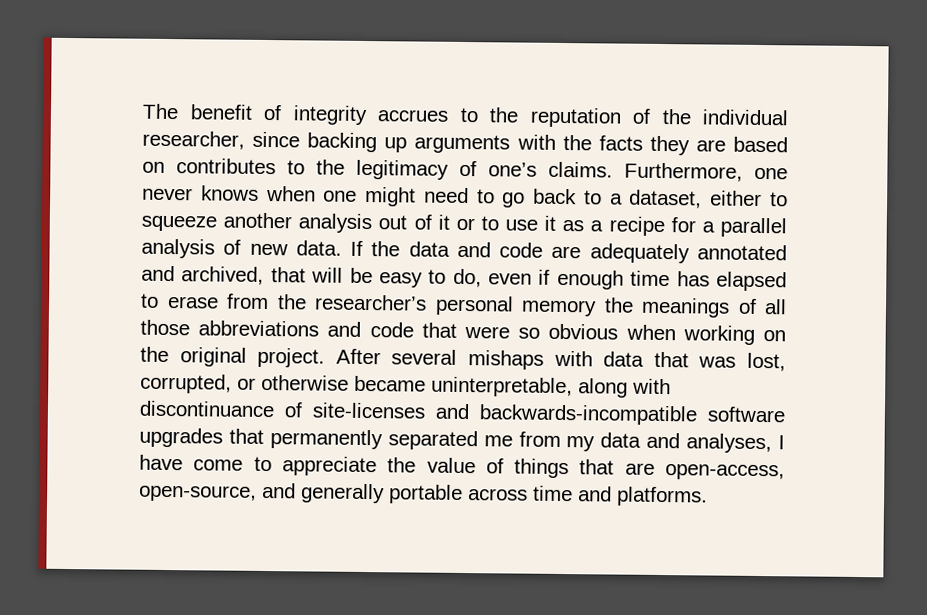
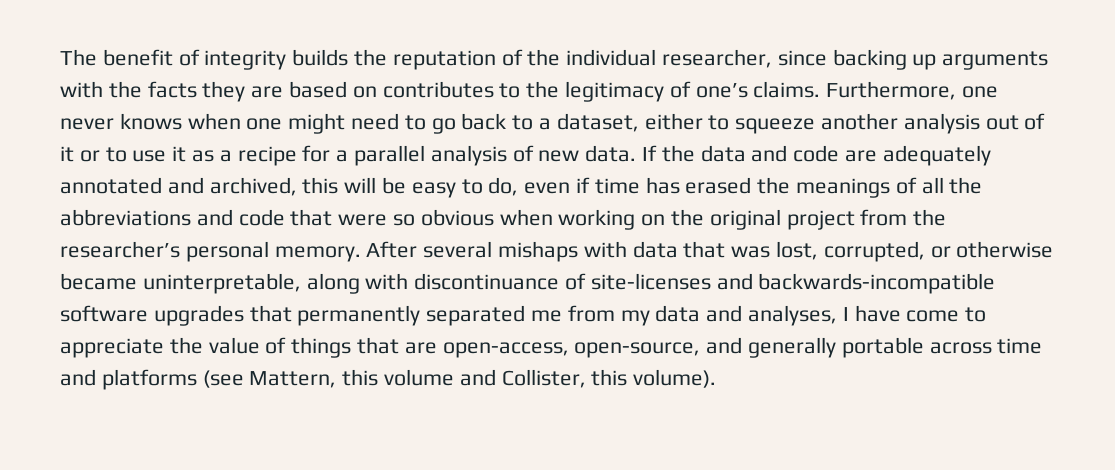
- The benefit of integrity accrues to the reputation of the individual researcher, since backing up arguments with the facts they are based on contributes to the legitimacy of one’s claims.
+ The benefit of integrity builds the reputation of the individual researcher, since backing up arguments with the facts they are based on contributes to the legitimacy of one’s claims.
- If the data and code are adequately annotated and archived, that will be easy to do, even if enough time has elapsed to erase from the researcher’s personal memory the meanings of all those abbreviations and code that were so obvious when working on the original project.
+ If the data and code are adequately annotated and archived, this will be easy to do, even if time has erased the meanings of all the abbreviations and code that were so obvious when working on the original project from the researcher’s personal memory.
- After several mishaps with data that was lost, corrupted, or otherwise became uninterpretable, along with discontinuance of site-licenses and backwards-incompatible software upgrades that permanently separated me from my data and analyses, I have come to appreciate the value of things that are open-access, open-source, and generally portable across time and platforms.
+ After several mishaps with data that was lost, corrupted, or otherwise became uninterpretable, along with discontinuance of site-licenses and backwards-incompatible software upgrades that permanently separated me from my data and analyses, I have come to appreciate the value of things that are open-access, open-source, and generally portable across time and platforms (see Mattern, this volume and Collister, this volume).

